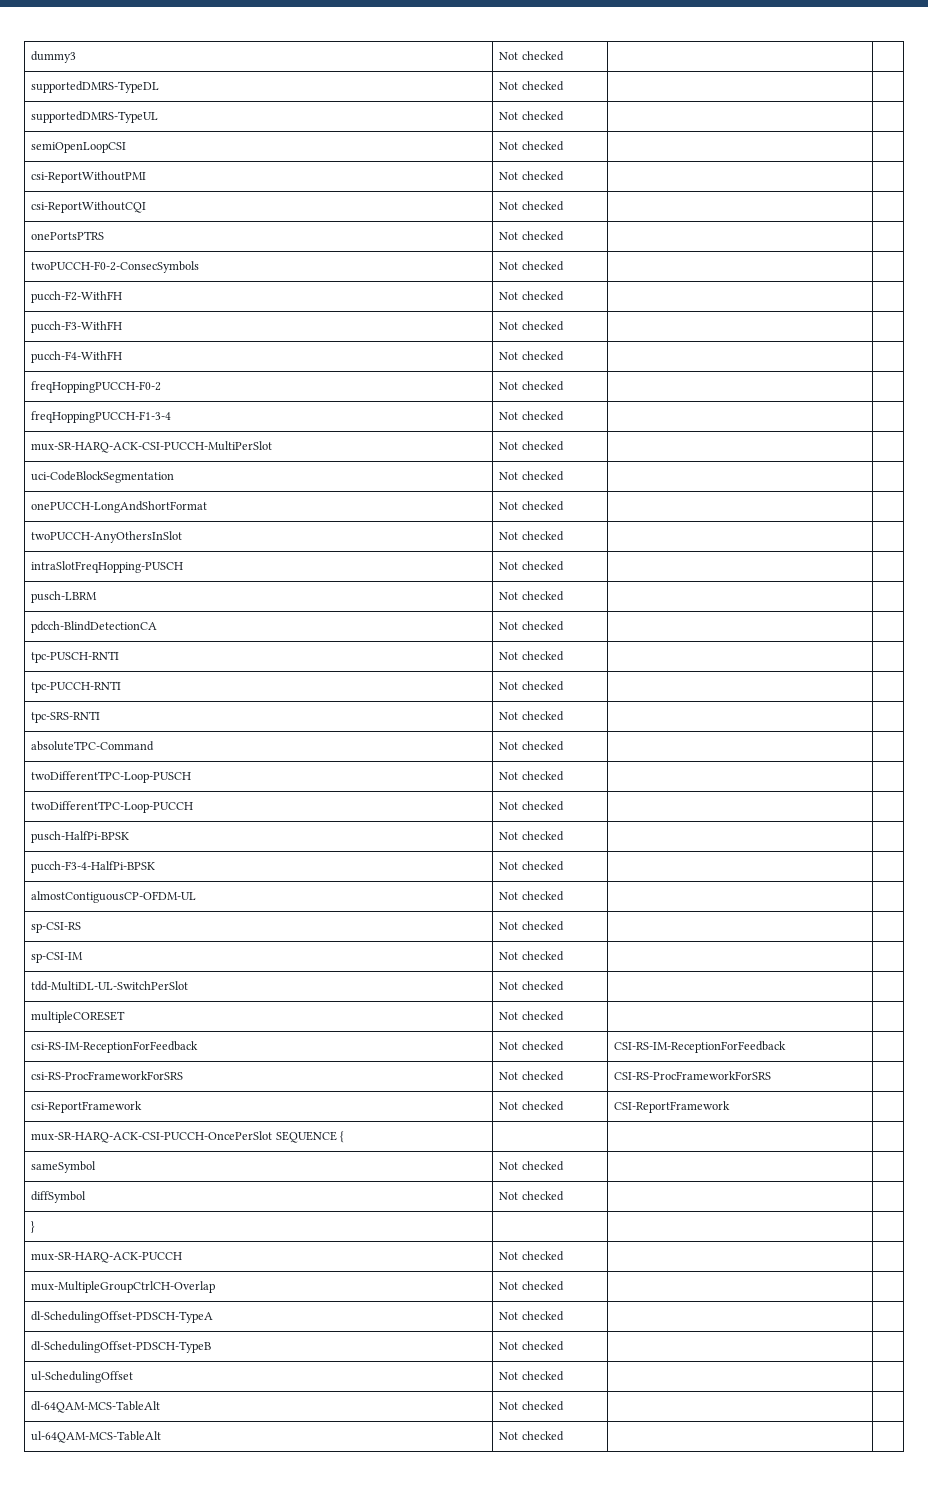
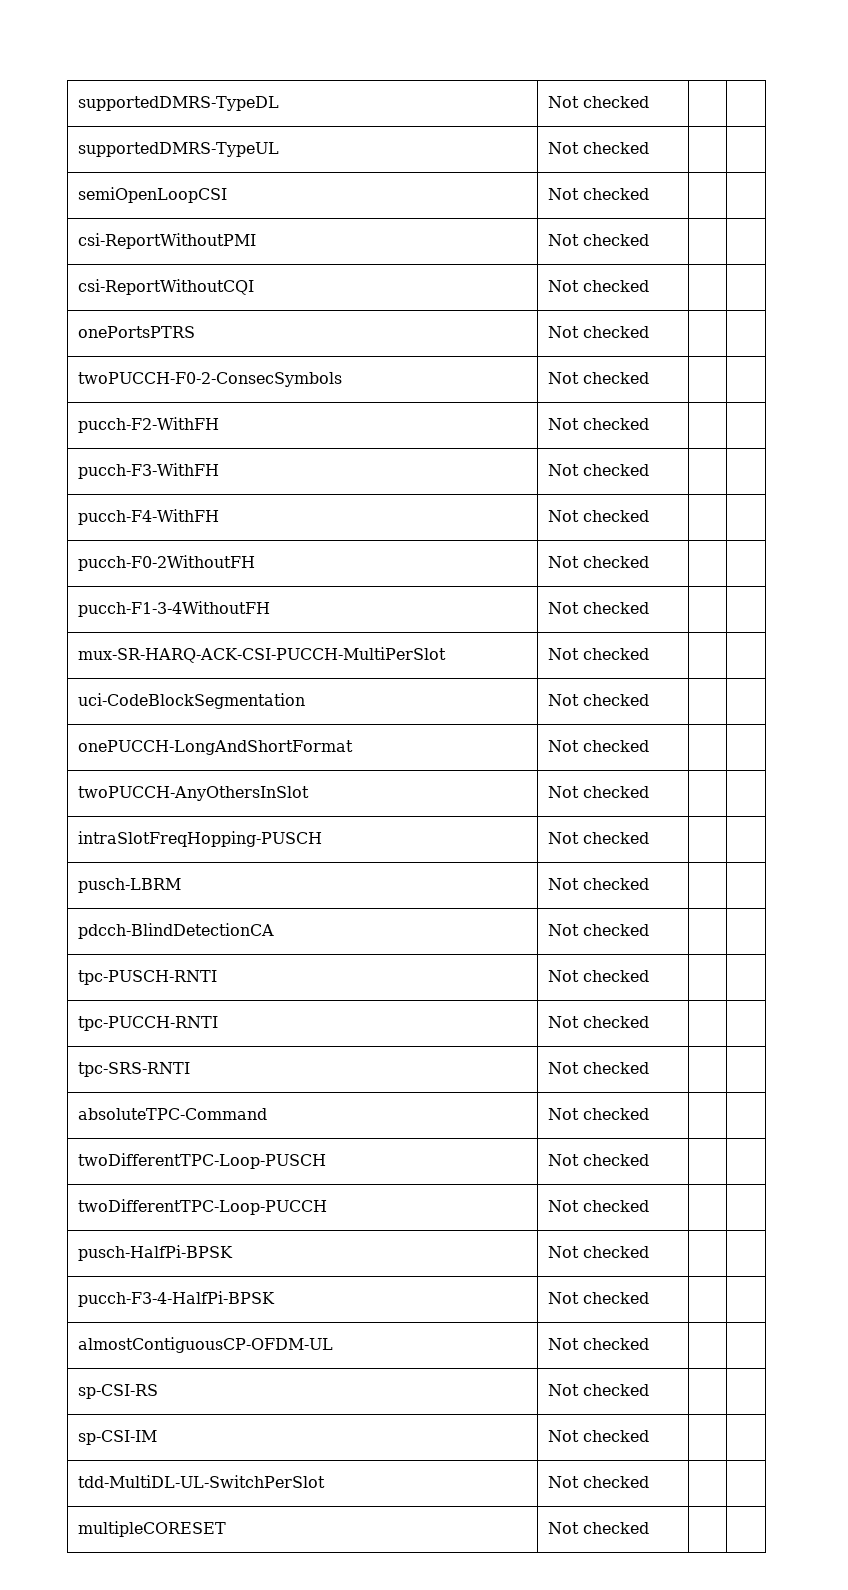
- dummy3 | Not checked | |
- freqHoppingPUCCH-F0-2 | Not checked | |
- freqHoppingPUCCH-F1-3-4 | Not checked | |
+ pucch-F0-2WithoutFH | Not checked | |
+ pucch-F1-3-4WithoutFH | Not checked | |
- csi-RS-IM-ReceptionForFeedback | Not checked | CSI-RS-IM-ReceptionForFeedback |
- csi-RS-ProcFrameworkForSRS | Not checked | CSI-RS-ProcFrameworkForSRS |
- csi-ReportFramework | Not checked | CSI-ReportFramework |
- mux-SR-HARQ-ACK-CSI-PUCCH-OncePerSlot SEQUENCE { | | |
- sameSymbol | Not checked | |
- diffSymbol | Not checked | |
- } | | |
- mux-SR-HARQ-ACK-PUCCH | Not checked | |
- mux-MultipleGroupCtrlCH-Overlap | Not checked | |
- dl-SchedulingOffset-PDSCH-TypeA | Not checked | |
- dl-SchedulingOffset-PDSCH-TypeB | Not checked | |
- ul-SchedulingOffset | Not checked | |
- dl-64QAM-MCS-TableAlt | Not checked | |
- ul-64QAM-MCS-TableAlt | Not checked | |

